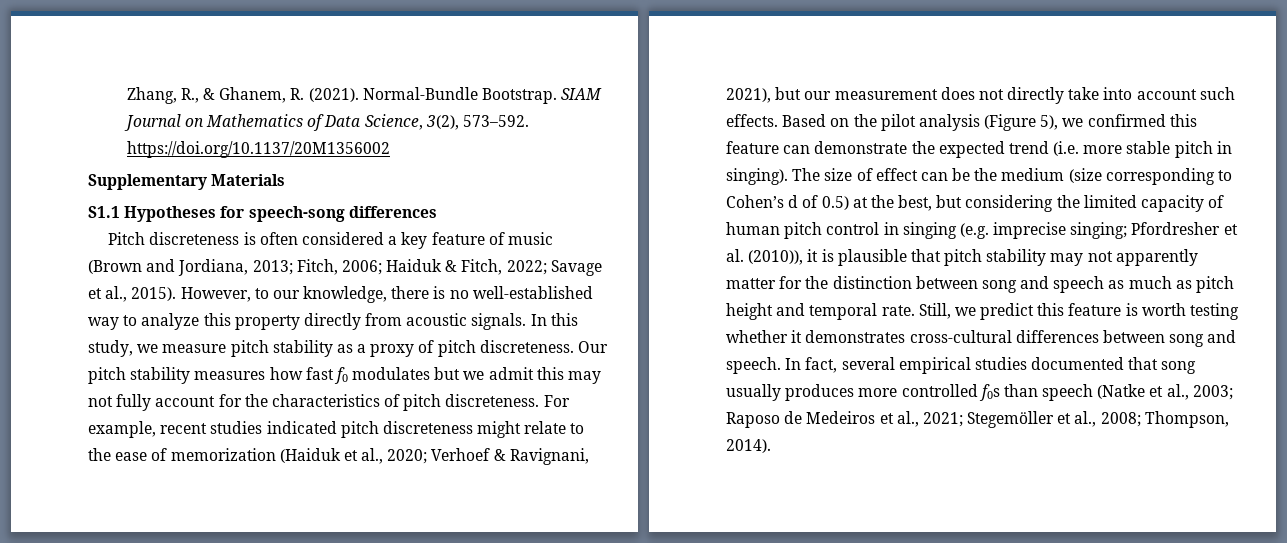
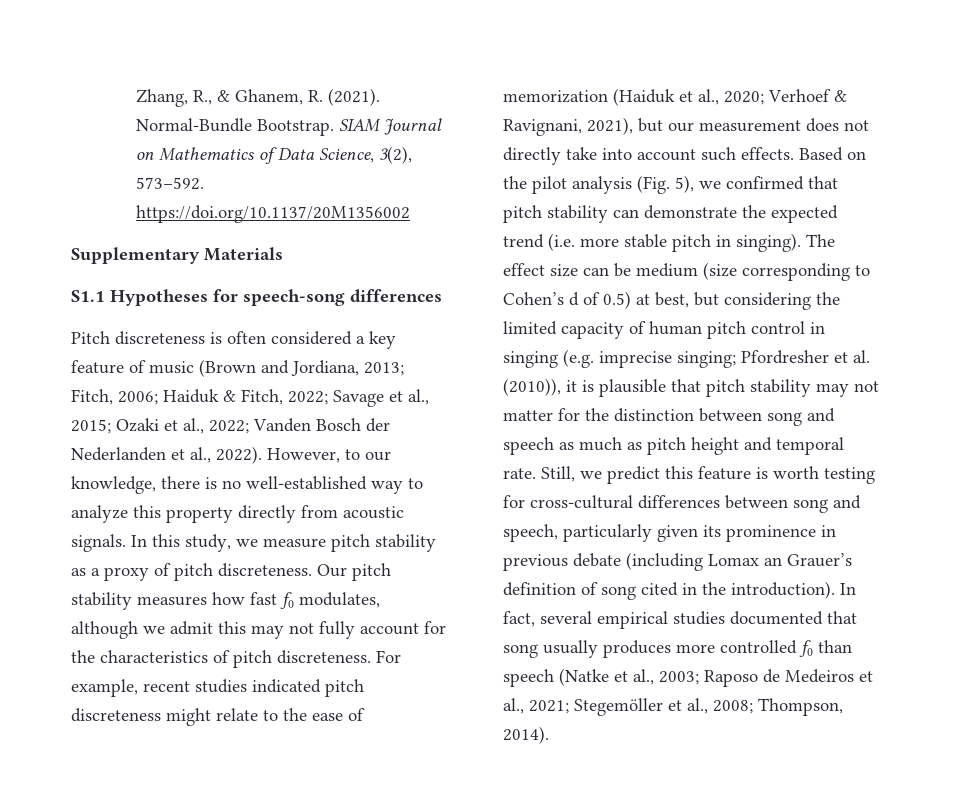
- Pitch discreteness is often considered a key feature of music (Brown and Jordiana, 2013; Fitch, 2006; Haiduk & Fitch, 2022; Savage et al., 2015).
+ Pitch discreteness is often considered a key feature of music (Brown and Jordiana, 2013; Fitch, 2006; Haiduk & Fitch, 2022; Savage et al., 2015; Ozaki et al., 2022; Vanden Bosch der Nederlanden et al., 2022).
- Our pitch stability measures how fast f0 modulates but we admit this may not fully account for the characteristics of pitch discreteness.
+ Our pitch stability measures how fast f0 modulates, although we admit this may not fully account for the characteristics of pitch discreteness.
- Based on the pilot analysis (Figure 5), we confirmed this feature can demonstrate the expected trend (i.e. more stable pitch in singing).
+ Based on the pilot analysis (Fig. 5), we confirmed that pitch stability can demonstrate the expected trend (i.e. more stable pitch in singing).
- The size of effect can be the medium (size corresponding to Cohen’s d of 0.5) at the best, but considering the limited capacity of human pitch control in singing (e.g. imprecise singing; Pfordresher et al. (2010)), it is plausible that pitch stability may not apparently matter for the distinction between song and speech as much as pitch height and temporal rate.
+ The effect size can be medium (size corresponding to Cohen’s d of 0.5) at best, but considering the limited capacity of human pitch control in singing (e.g. imprecise singing; Pfordresher et al. (2010)), it is plausible that pitch stability may not matter for the distinction between song and speech as much as pitch height and temporal rate.
- Still, we predict this feature is worth testing whether it demonstrates cross-cultural differences between song and speech.
+ Still, we predict this feature is worth testing for cross-cultural differences between song and speech, particularly given its prominence in previous debate (including Lomax an Grauer’s definition of song cited in the introduction).
- In fact, several empirical studies documented that song usually produces more controlled f0s than speech (Natke et al., 2003; Raposo de Medeiros et al., 2021; Stegemöller et al., 2008; Thompson, 2014).
+ In fact, several empirical studies documented that song usually produces more controlled f0 than speech (Natke et al., 2003; Raposo de Medeiros et al., 2021; Stegemöller et al., 2008; Thompson, 2014).

